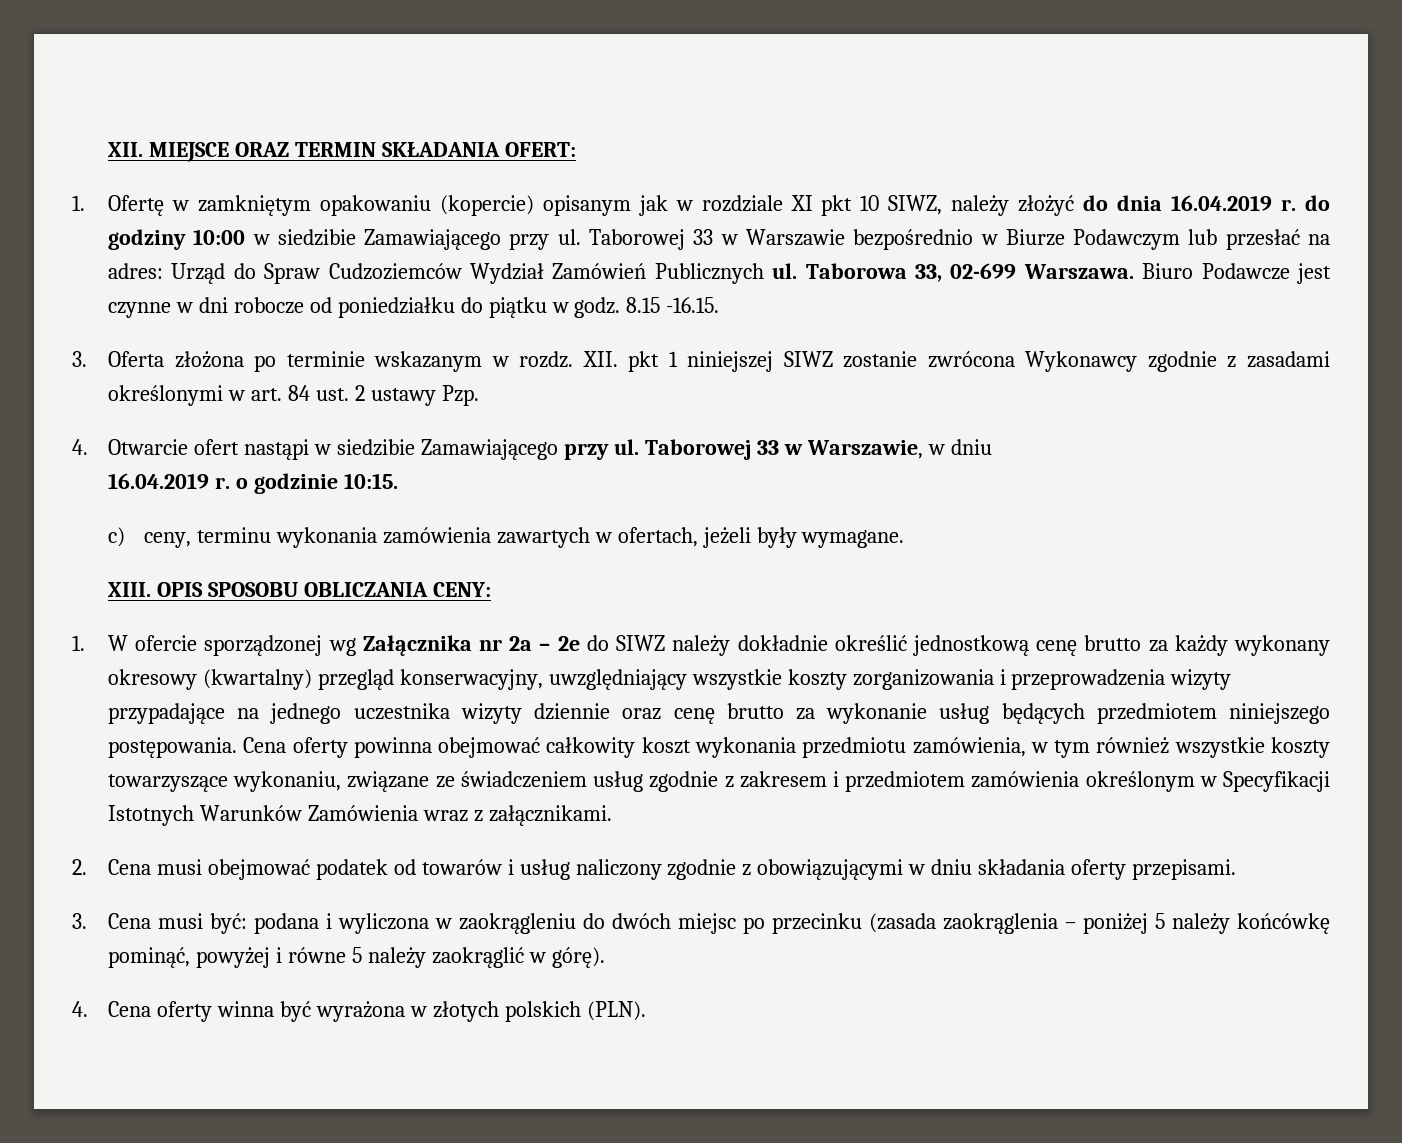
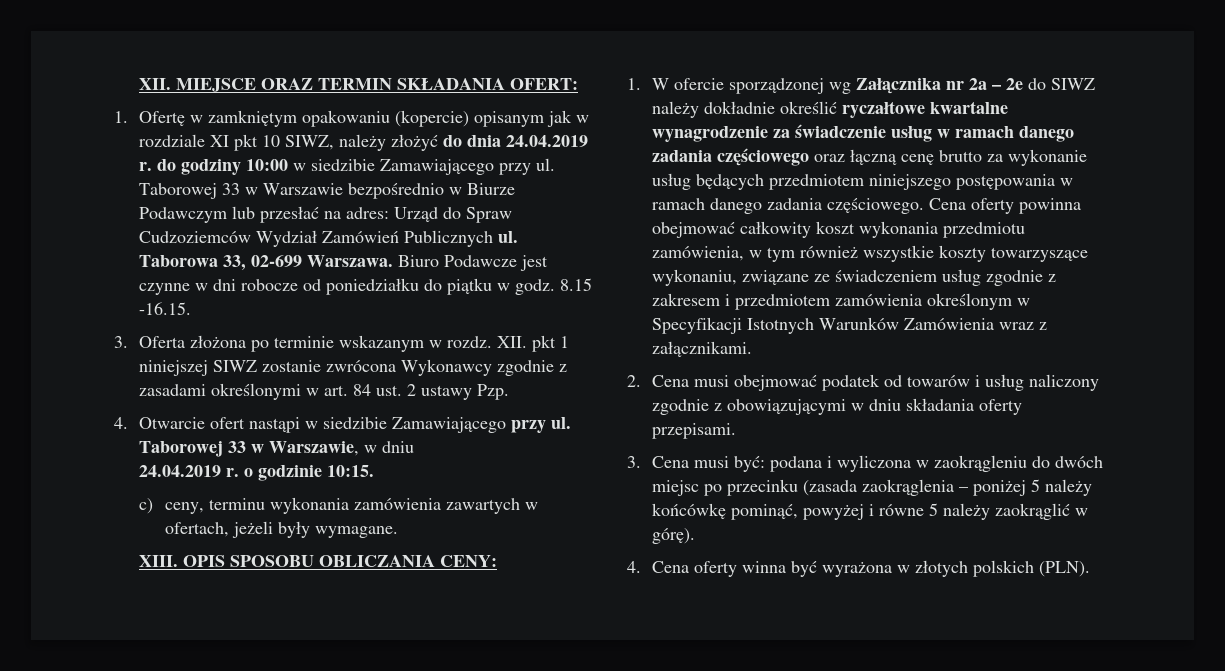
- 1. Ofertę w zamkniętym opakowaniu (kopercie) opisanym jak w rozdziale XI pkt 10 SIWZ, należy złożyć do dnia 16.04.2019 r. do godziny 10:00 w siedzibie Zamawiającego przy ul.
+ 1. Ofertę w zamkniętym opakowaniu (kopercie) opisanym jak w rozdziale XI pkt 10 SIWZ, należy złożyć do dnia 24.04.2019 r. do godziny 10:00 w siedzibie Zamawiającego przy ul.
- 16.04.2019 r. o godzinie 10:15.
+ 24.04.2019 r. o godzinie 10:15.
- 1. W ofercie sporządzonej wg Załącznika nr 2a – 2e do SIWZ należy dokładnie określić jednostkową cenę brutto za każdy wykonany okresowy (kwartalny) przegląd konserwacyjny, uwzględniający wszystkie koszty zorganizowania i przeprowadzenia wizyty przypadające na jednego uczestnika wizyty dziennie oraz cenę brutto za wykonanie usług będących przedmiotem niniejszego postępowania.
+ 1. W ofercie sporządzonej wg Załącznika nr 2a – 2e do SIWZ należy dokładnie określić ryczałtowe kwartalne wynagrodzenie za świadczenie usług w ramach danego zadania częściowego oraz łączną cenę brutto za wykonanie usług będących przedmiotem niniejszego postępowania w ramach danego zadania częściowego.

